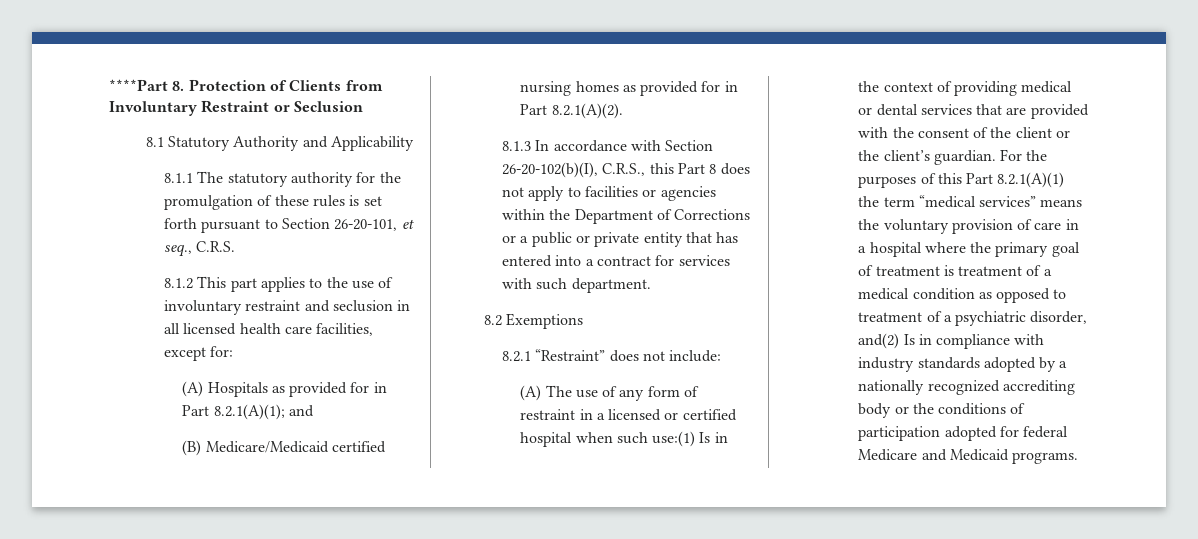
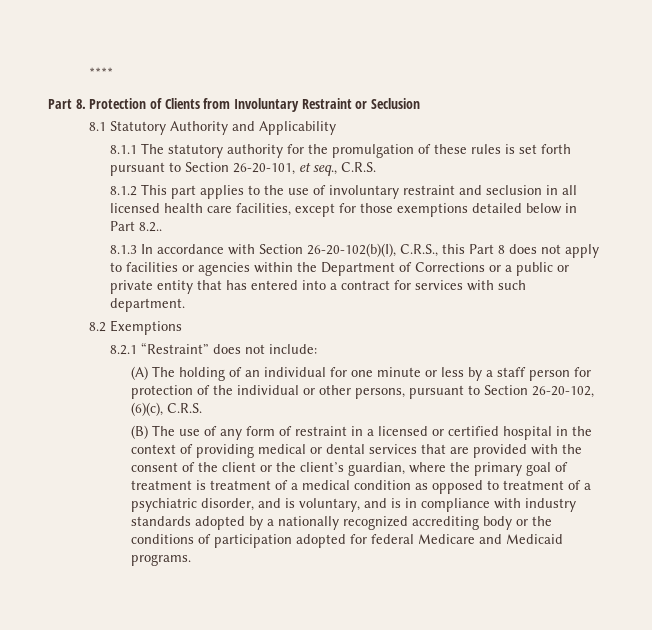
- ****Part 8. Protection of Clients from Involuntary Restraint or Seclusion
+ ****
+ Part 8. Protection of Clients from Involuntary Restraint or Seclusion
- 8.1.2 This part applies to the use of involuntary restraint and seclusion in all licensed health care facilities, except for:
- (A) Hospitals as provided for in Part 8.2.1(A)(1); and
- (B) Medicare/Medicaid certified nursing homes as provided for in Part 8.2.1(A)(2).
+ 8.1.2 This part applies to the use of involuntary restraint and seclusion in all licensed health care facilities, except for those exemptions detailed below in Part 8.2..
- (A) The use of any form of restraint in a licensed or certified hospital when such use:(1) Is in the context of providing medical or dental services that are provided with the consent of the client or the client’s guardian. For the purposes of this Part 8.2.1(A)(1) the term “medical services” means the voluntary provision of care in a hospital where the primary goal of treatment is treatment of a medical condition as opposed to treatment of a psychiatric disorder, and(2) Is in compliance with industry standards adopted by a nationally recognized accrediting body or the conditions of participation adopted for federal Medicare and Medicaid programs.
+ (A) The holding of an individual for one minute or less by a staff person for protection of the individual or other persons, pursuant to Section 26-20-102, (6)(c), C.R.S.
+ (B) The use of any form of restraint in a licensed or certified hospital in the context of providing medical or dental services that are provided with the consent of the client or the client’s guardian, where the primary goal of treatment is treatment of a medical condition as opposed to treatment of a psychiatric disorder, and is voluntary, and is in compliance with industry standards adopted by a nationally recognized accrediting body or the conditions of participation adopted for federal Medicare and Medicaid programs.

